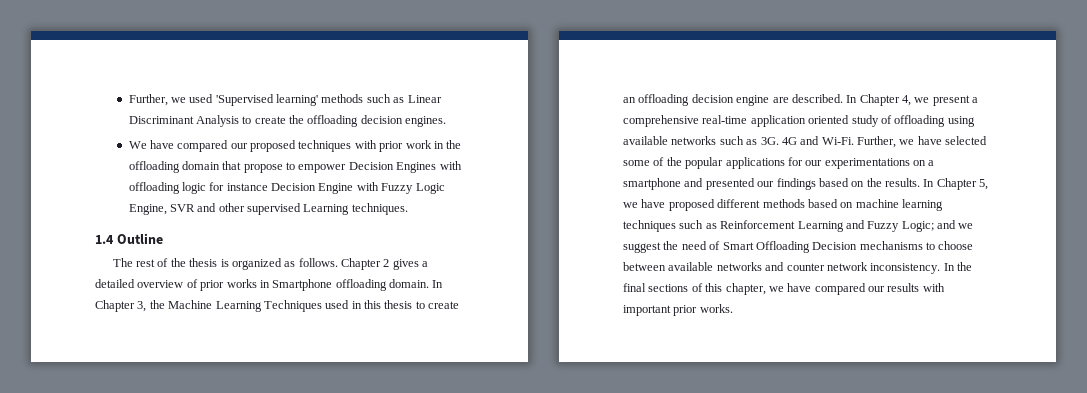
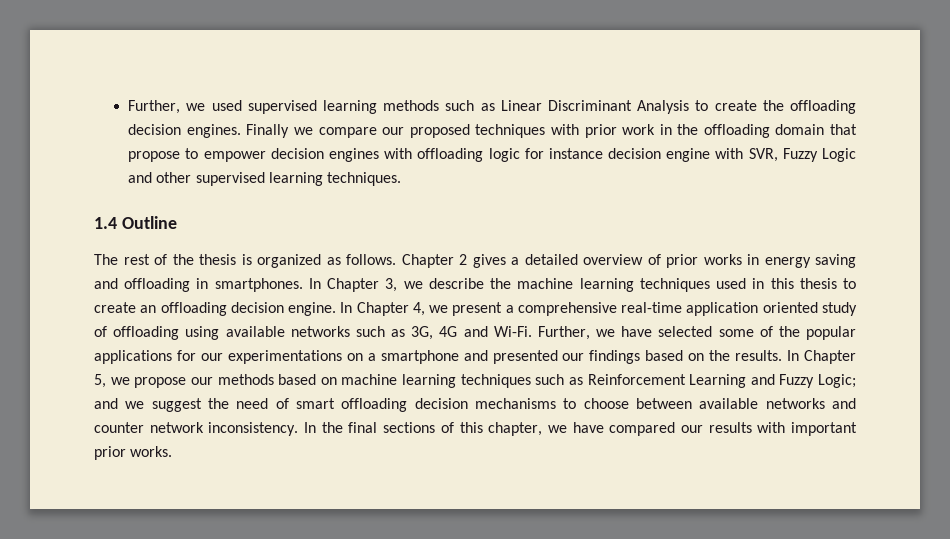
- Further, we used 'Supervised learning' methods such as Linear Discriminant Analysis to create the offloading decision engines.
- We have compared our proposed techniques with prior work in the offloading domain that propose to empower Decision Engines with offloading logic for instance Decision Engine with Fuzzy Logic Engine, SVR and other supervised Learning techniques.
+ Further, we used supervised learning methods such as Linear Discriminant Analysis to create the offloading decision engines. Finally we compare our proposed techniques with prior work in the offloading domain that propose to empower decision engines with offloading logic for instance decision engine with SVR, Fuzzy Logic and other supervised learning techniques.
- Chapter 2 gives a detailed overview of prior works in Smartphone offloading domain. In Chapter 3, the Machine Learning Techniques used in this thesis to create an offloading decision engine are described.
+ Chapter 2 gives a detailed overview of prior works in energy saving and offloading in smartphones. In Chapter 3, we describe the machine learning techniques used in this thesis to create an offloading decision engine.
- In Chapter 4, we present a comprehensive real-time application oriented study of offloading using available networks such as 3G. 4G and Wi-Fi.
+ In Chapter 4, we present a comprehensive real-time application oriented study of offloading using available networks such as 3G, 4G and Wi-Fi.
- In Chapter 5, we have proposed different methods based on machine learning techniques such as Reinforcement Learning and Fuzzy Logic; and we suggest the need of Smart Offloading Decision mechanisms to choose between available networks and counter network inconsistency.
+ In Chapter 5, we propose our methods based on machine learning techniques such as Reinforcement Learning and Fuzzy Logic; and we suggest the need of smart offloading decision mechanisms to choose between available networks and counter network inconsistency.

